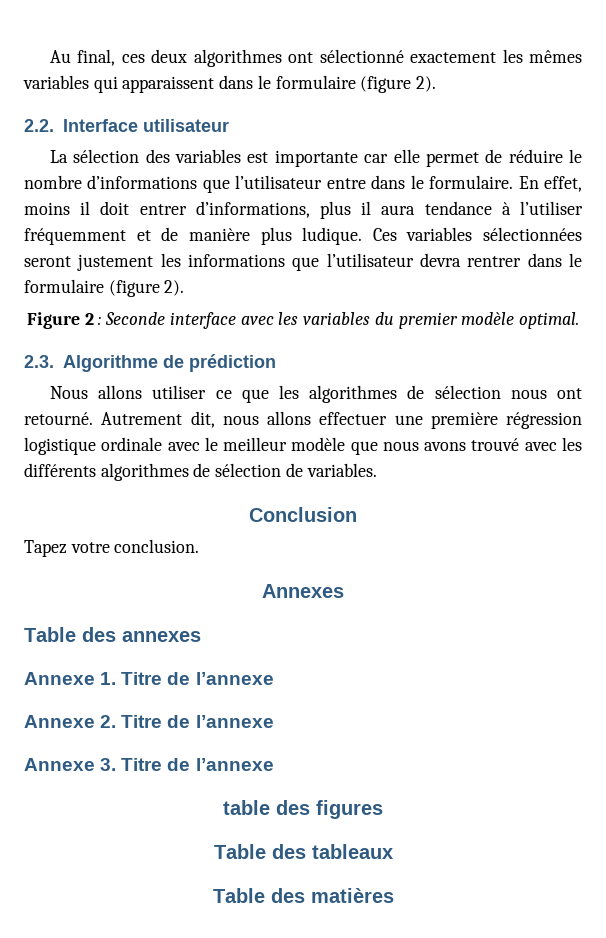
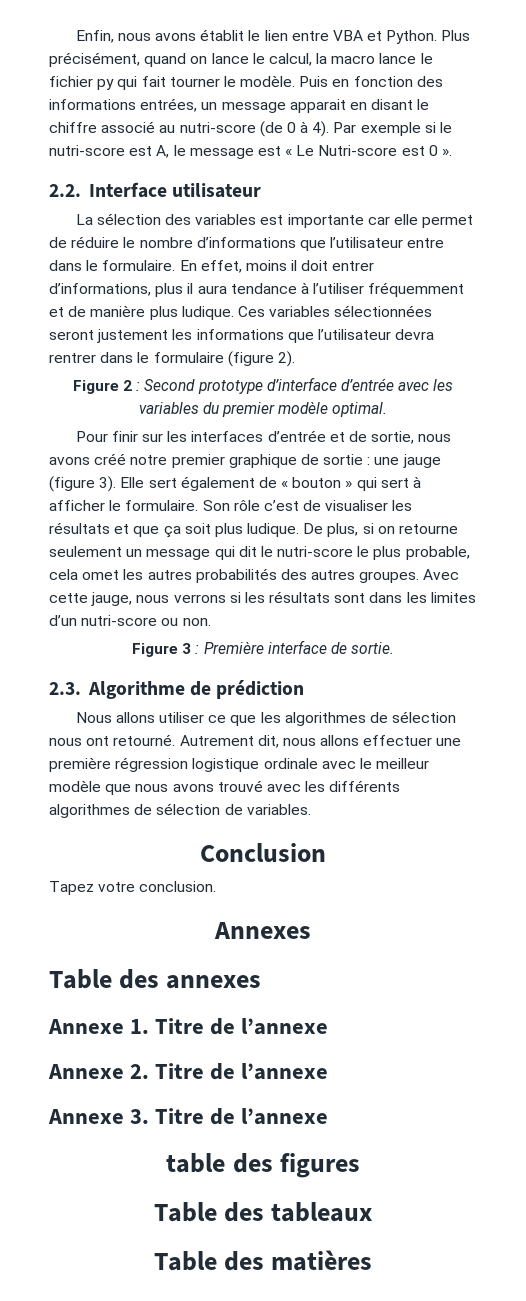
- Au final, ces deux algorithmes ont sélectionné exactement les mêmes variables qui apparaissent dans le formulaire (figure 2).
+ Enfin, nous avons établit le lien entre VBA et Python. Plus précisément, quand on lance le calcul, la macro lance le fichier py qui fait tourner le modèle. Puis en fonction des informations entrées, un message apparait en disant le chiffre associé au nutri-score (de 0 à 4). Par exemple si le nutri-score est A, le message est « Le Nutri-score est 0 ».
- Figure 2 : Seconde interface avec les variables du premier modèle optimal.
+ Figure 2 : Second prototype d’interface d’entrée avec les variables du premier modèle optimal.
+ Pour finir sur les interfaces d’entrée et de sortie, nous avons créé notre premier graphique de sortie : une jauge (figure 3). Elle sert également de « bouton » qui sert à afficher le formulaire. Son rôle c’est de visualiser les résultats et que ça soit plus ludique. De plus, si on retourne seulement un message qui dit le nutri-score le plus probable, cela omet les autres probabilités des autres groupes. Avec cette jauge, nous verrons si les résultats sont dans les limites d’un nutri-score ou non.
+ Figure 3 : Première interface de sortie.

